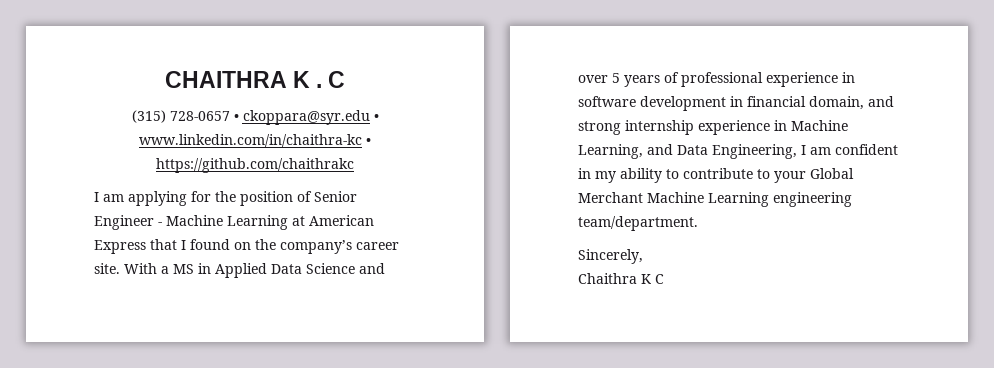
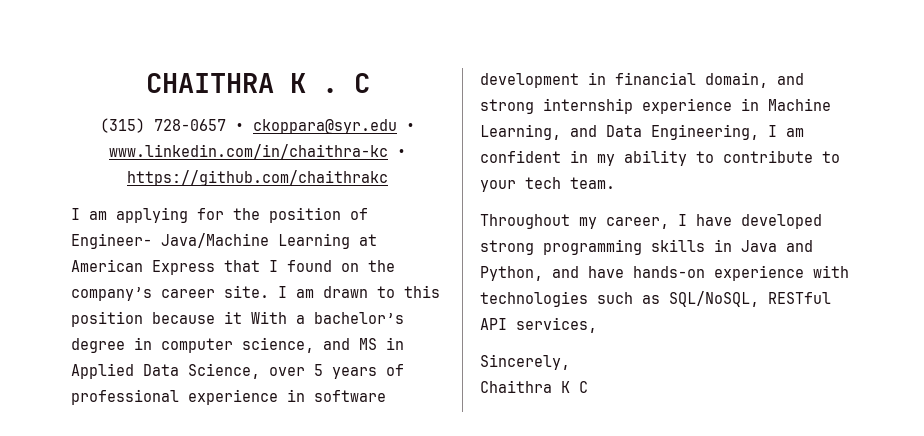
- I am applying for the position of Senior Engineer - Machine Learning at American Express that I found on the company’s career site.
+ I am applying for the position of Engineer- Java/Machine Learning at American Express that I found on the company’s career site.
- With a MS in Applied Data Science and over 5 years of professional experience in software development in financial domain, and strong internship experience in Machine Learning, and Data Engineering, I am confident in my ability to contribute to your Global Merchant Machine Learning engineering team/department.
+ I am drawn to this position because it With a bachelor’s degree in computer science, and MS in Applied Data Science, over 5 years of professional experience in software development in financial domain, and strong internship experience in Machine Learning, and Data Engineering, I am confident in my ability to contribute to your tech team.
+ Throughout my career, I have developed strong programming skills in Java and Python, and have hands-on experience with technologies such as SQL/NoSQL, RESTful API services,

